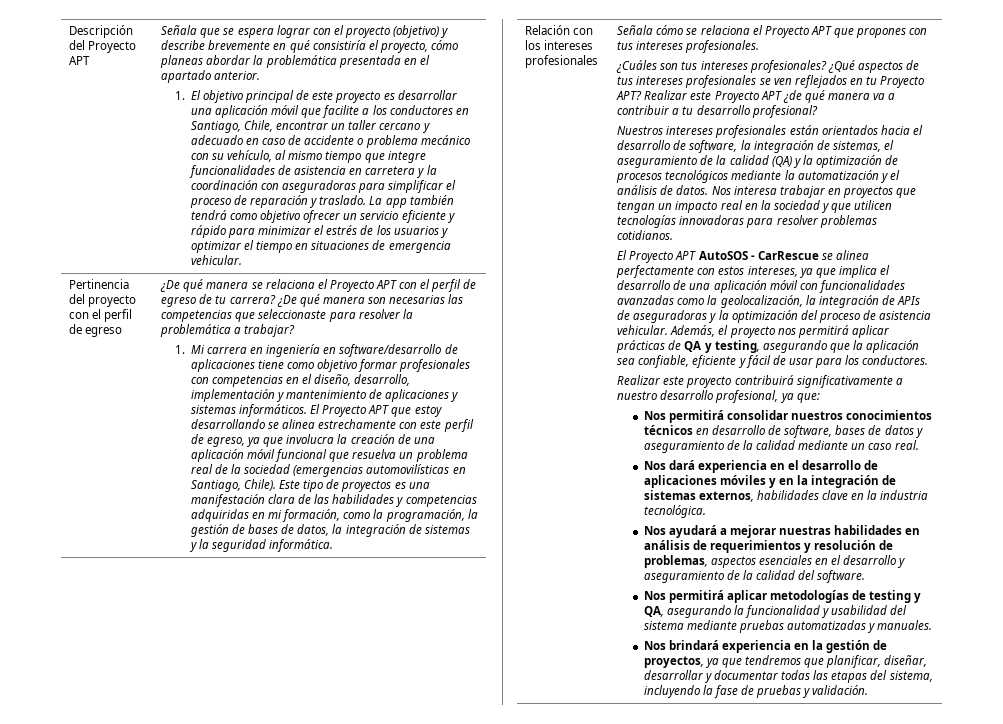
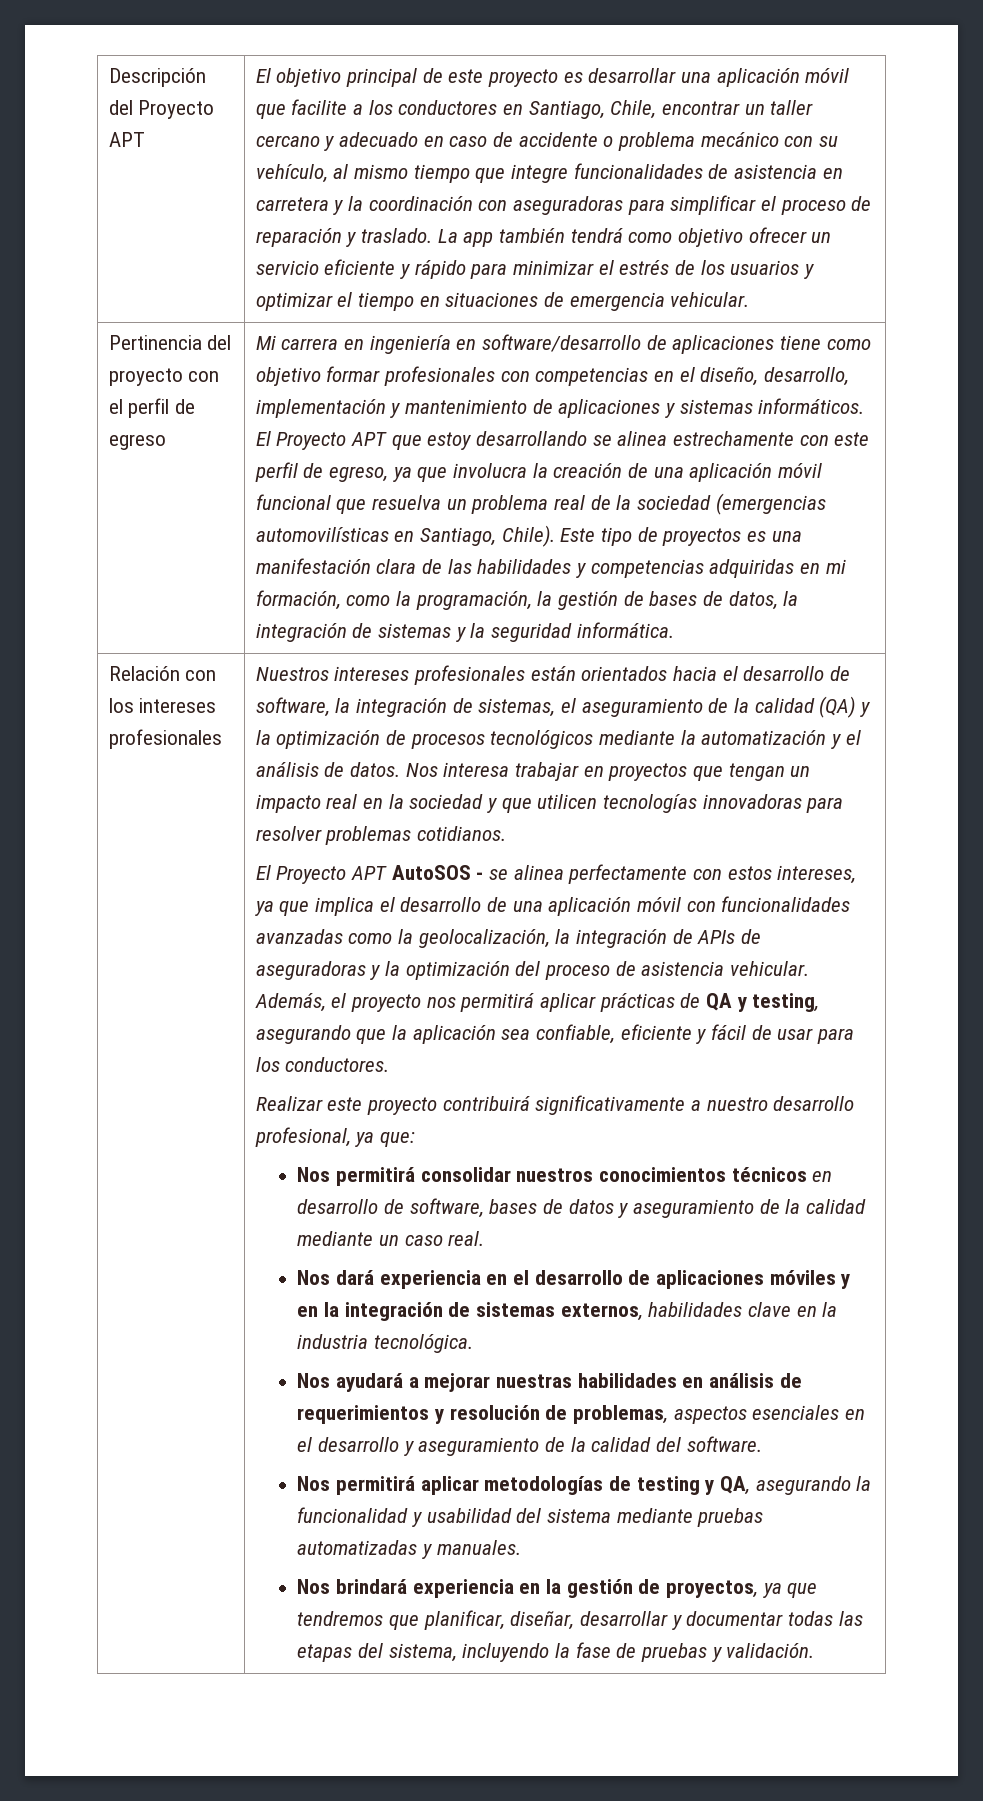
- Señala que se espera lograr con el proyecto (objetivo) y describe brevemente en qué consistiría el proyecto, cómo planeas abordar la problemática presentada en el apartado anterior.
- 1. El objetivo principal de este proyecto es desarrollar una aplicación móvil que facilite a los conductores en Santiago, Chile, encontrar un taller cercano y adecuado en caso de accidente o problema mecánico con su vehículo, al mismo tiempo que integre funcionalidades de asistencia en carretera y la coordinación con aseguradoras para simplificar el proceso de reparación y traslado.
+ El objetivo principal de este proyecto es desarrollar una aplicación móvil que facilite a los conductores en Santiago, Chile, encontrar un taller cercano y adecuado en caso de accidente o problema mecánico con su vehículo, al mismo tiempo que integre funcionalidades de asistencia en carretera y la coordinación con aseguradoras para simplificar el proceso de reparación y traslado.
- ¿De qué manera se relaciona el Proyecto APT con el perfil de egreso de tu carrera? ¿De qué manera son necesarias las competencias que seleccionaste para resolver la problemática a trabajar?
- 1. Mi carrera en ingeniería en software/desarrollo de aplicaciones tiene como objetivo formar profesionales con competencias en el diseño, desarrollo, implementación y mantenimiento de aplicaciones y sistemas informáticos.
+ Mi carrera en ingeniería en software/desarrollo de aplicaciones tiene como objetivo formar profesionales con competencias en el diseño, desarrollo, implementación y mantenimiento de aplicaciones y sistemas informáticos.
- Señala cómo se relaciona el Proyecto APT que propones con tus intereses profesionales.
- ¿Cuáles son tus intereses profesionales? ¿Qué aspectos de tus intereses profesionales se ven reflejados en tu Proyecto APT? Realizar este Proyecto APT ¿de qué manera va a contribuir a tu desarrollo profesional?
- El Proyecto APT AutoSOS - CarRescue se alinea perfectamente con estos intereses, ya que implica el desarrollo de una aplicación móvil con funcionalidades avanzadas como la geolocalización, la integración de APIs de aseguradoras y la optimización del proceso de asistencia vehicular.
+ El Proyecto APT AutoSOS - se alinea perfectamente con estos intereses, ya que implica el desarrollo de una aplicación móvil con funcionalidades avanzadas como la geolocalización, la integración de APIs de aseguradoras y la optimización del proceso de asistencia vehicular.

